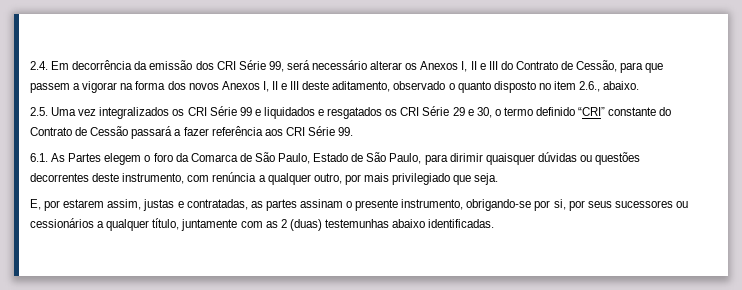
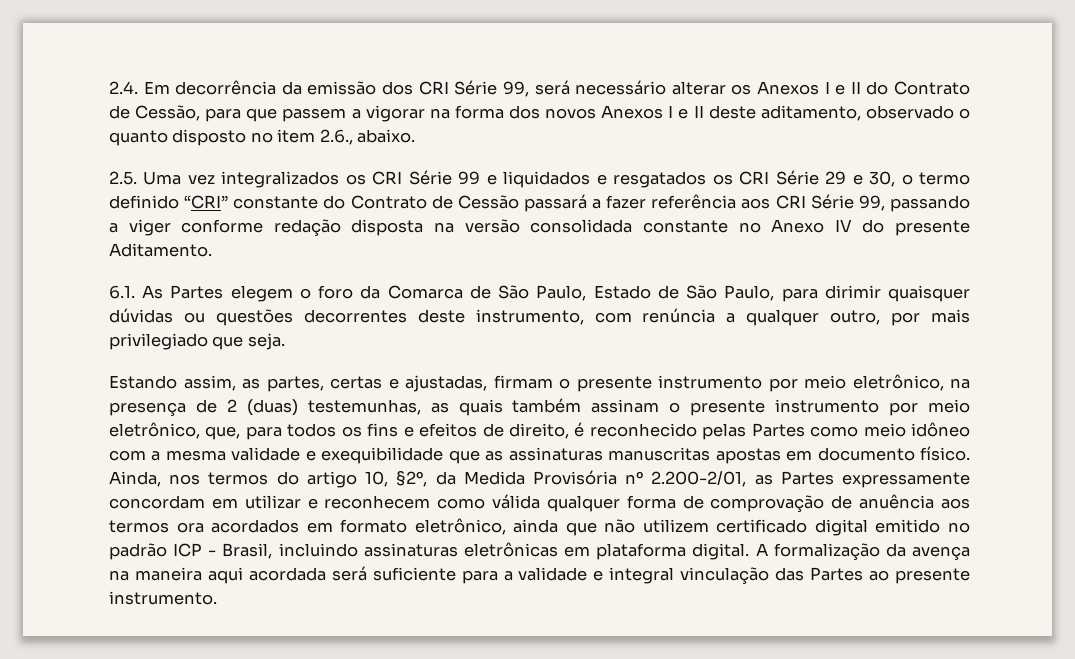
- 2.4. Em decorrência da emissão dos CRI Série 99, será necessário alterar os Anexos I, II e III do Contrato de Cessão, para que passem a vigorar na forma dos novos Anexos I, II e III deste aditamento, observado o quanto disposto no item 2.6., abaixo.
+ 2.4. Em decorrência da emissão dos CRI Série 99, será necessário alterar os Anexos I e II do Contrato de Cessão, para que passem a vigorar na forma dos novos Anexos I e II deste aditamento, observado o quanto disposto no item 2.6., abaixo.
- 2.5. Uma vez integralizados os CRI Série 99 e liquidados e resgatados os CRI Série 29 e 30, o termo definido “CRI” constante do Contrato de Cessão passará a fazer referência aos CRI Série 99.
+ 2.5. Uma vez integralizados os CRI Série 99 e liquidados e resgatados os CRI Série 29 e 30, o termo definido “CRI” constante do Contrato de Cessão passará a fazer referência aos CRI Série 99, passando a viger conforme redação disposta na versão consolidada constante no Anexo IV do presente Aditamento.
- E, por estarem assim, justas e contratadas, as partes assinam o presente instrumento, obrigando-se por si, por seus sucessores ou cessionários a qualquer título, juntamente com as 2 (duas) testemunhas abaixo identificadas.
+ Estando assim, as partes, certas e ajustadas, firmam o presente instrumento por meio eletrônico, na presença de 2 (duas) testemunhas, as quais também assinam o presente instrumento por meio eletrônico, que, para todos os fins e efeitos de direito, é reconhecido pelas Partes como meio idôneo com a mesma validade e exequibilidade que as assinaturas manuscritas apostas em documento físico. Ainda, nos termos do artigo 10, §2º, da Medida Provisória nº 2.200-2/01, as Partes expressamente concordam em utilizar e reconhecem como válida qualquer forma de comprovação de anuência aos termos ora acordados em formato eletrônico, ainda que não utilizem certificado digital emitido no padrão ICP - Brasil, incluindo assinaturas eletrônicas em plataforma digital. A formalização da avença na maneira aqui acordada será suficiente para a validade e integral vinculação das Partes ao presente instrumento.

